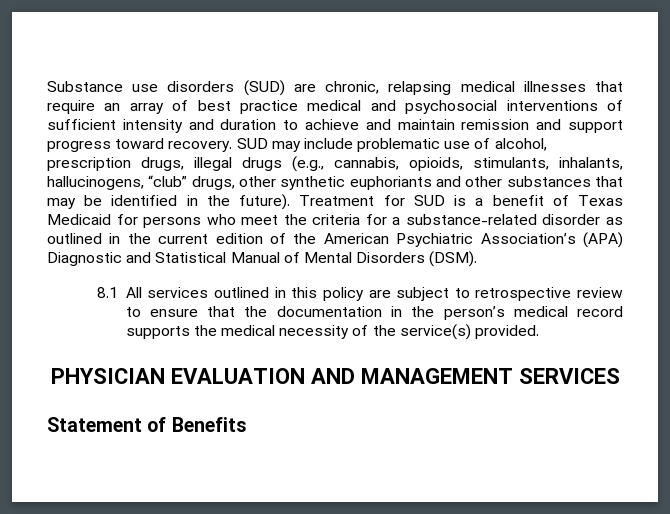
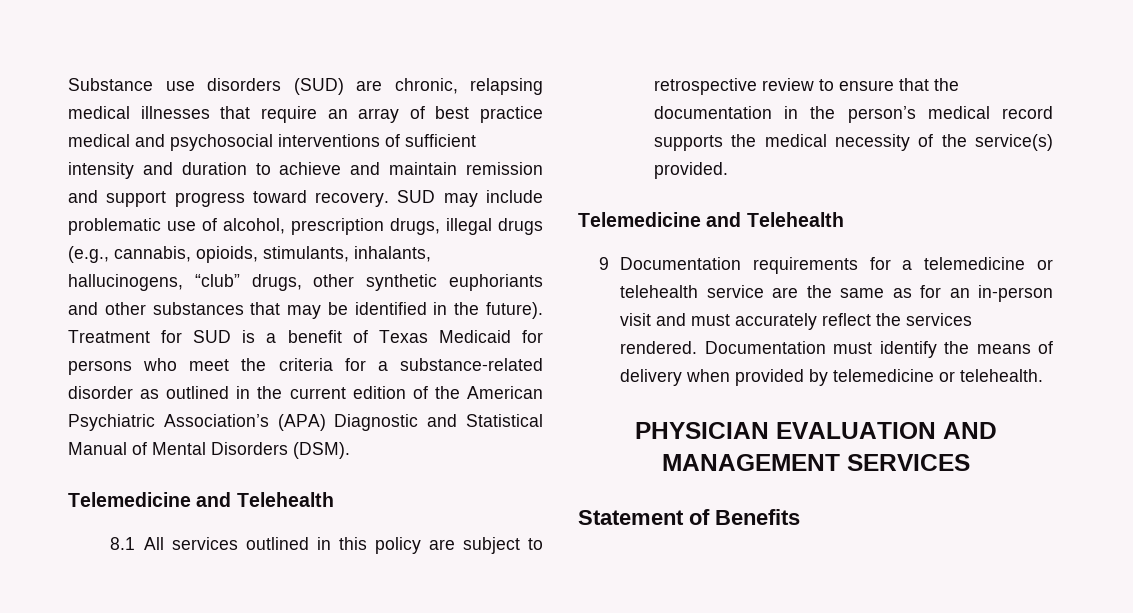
  Treatment for SUD is a benefit of Texas Medicaid for persons who meet the criteria for a substance-related disorder as outlined in the current edition of the American Psychiatric Association’s (APA) Diagnostic and Statistical Manual of Mental Disorders (DSM).
+ Telemedicine and Telehealth
  8.1 All services outlined in this policy are subject to retrospective review to ensure that the documentation in the person’s medical record supports the medical necessity of the service(s) provided.
+ Telemedicine and Telehealth
+ 9 Documentation requirements for a telemedicine or telehealth service are the same as for an in-person visit and must accurately reflect the services rendered. Documentation must identify the means of delivery when provided by telemedicine or telehealth.

